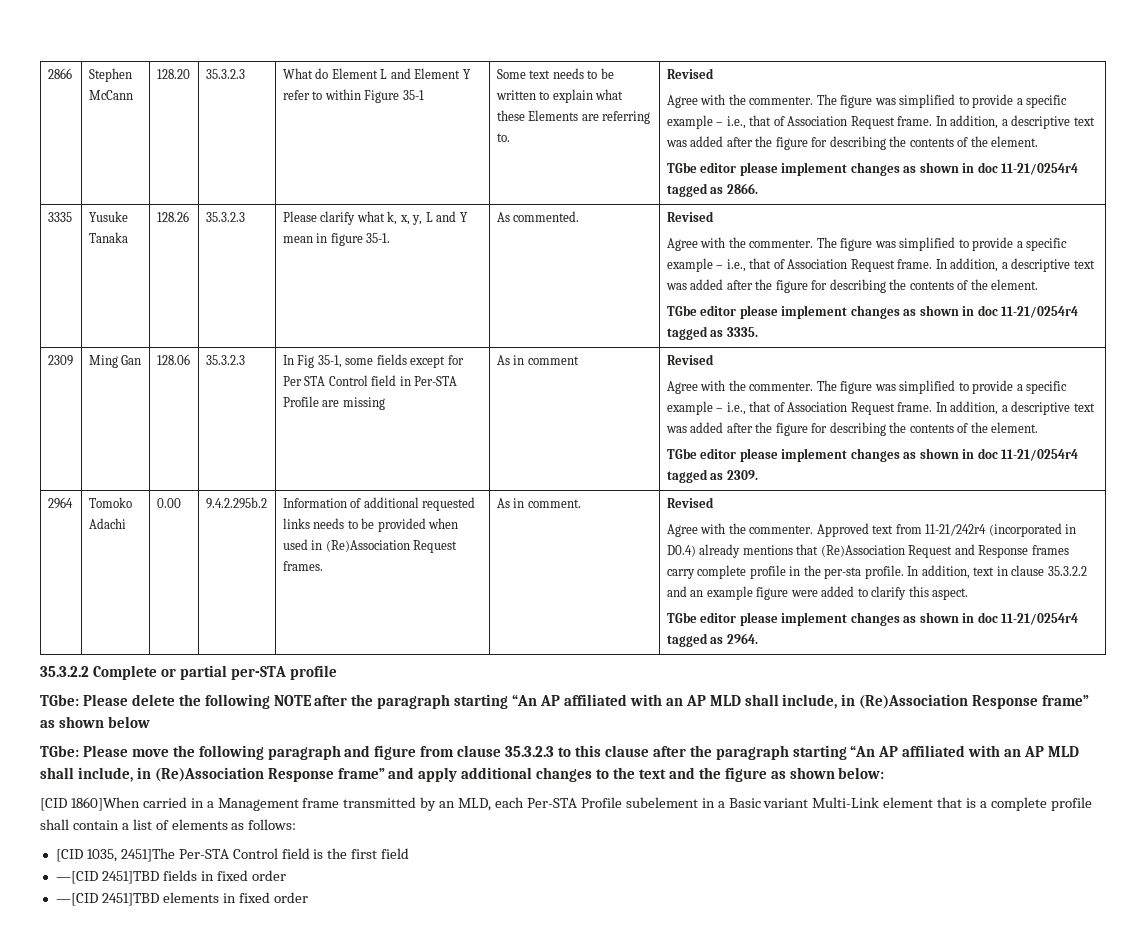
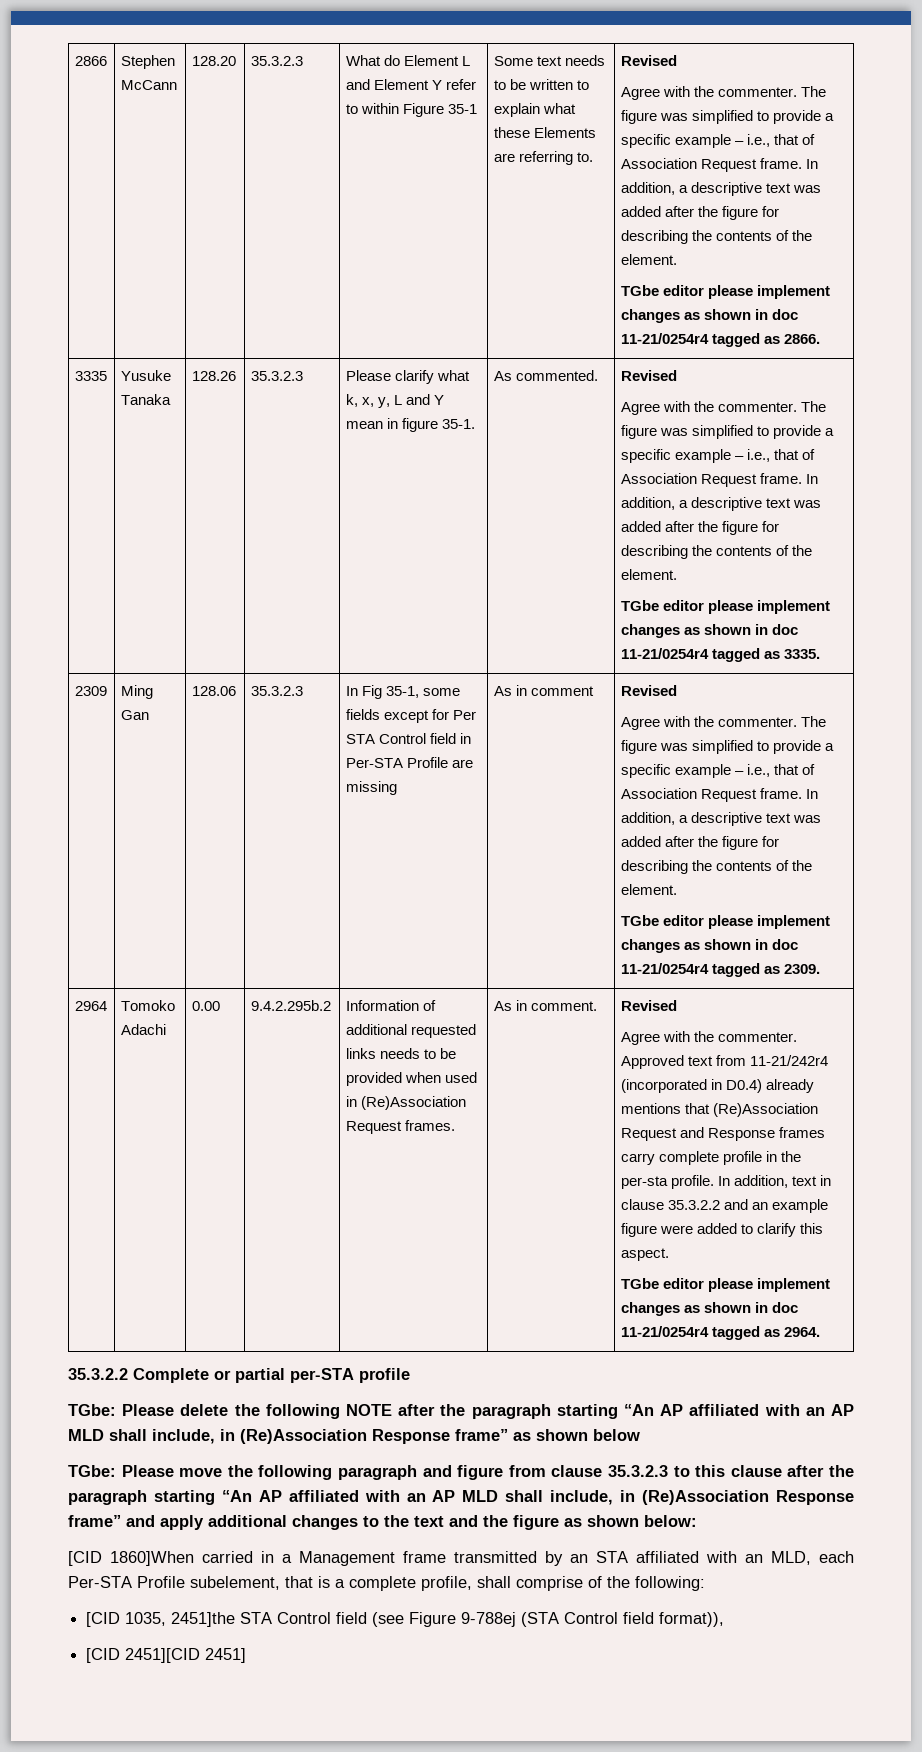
- [CID 1860]When carried in a Management frame transmitted by an MLD, each Per-STA Profile subelement in a Basic variant Multi-Link element that is a complete profile shall contain a list of elements as follows:
- [CID 1035, 2451]The Per-STA Control field is the first field
- —[CID 2451]TBD fields in fixed order
- —[CID 2451]TBD elements in fixed order
+ [CID 1860]When carried in a Management frame transmitted by an STA affiliated with an MLD, each Per-STA Profile subelement, that is a complete profile, shall comprise of the following:
+ [CID 1035, 2451]the STA Control field (see Figure 9-788ej (STA Control field format)),
+ [CID 2451][CID 2451]

